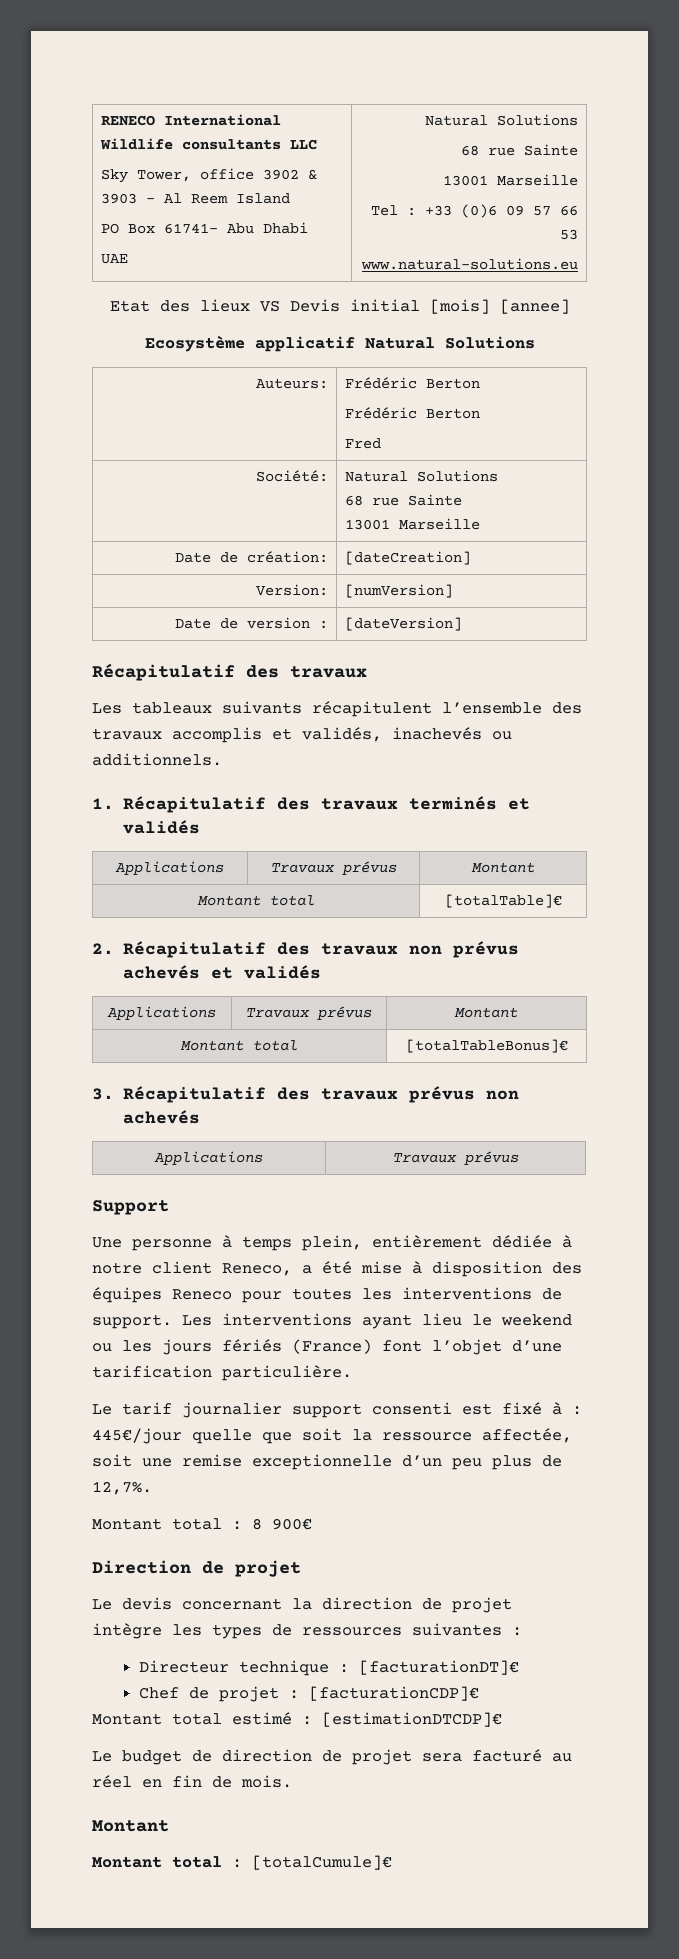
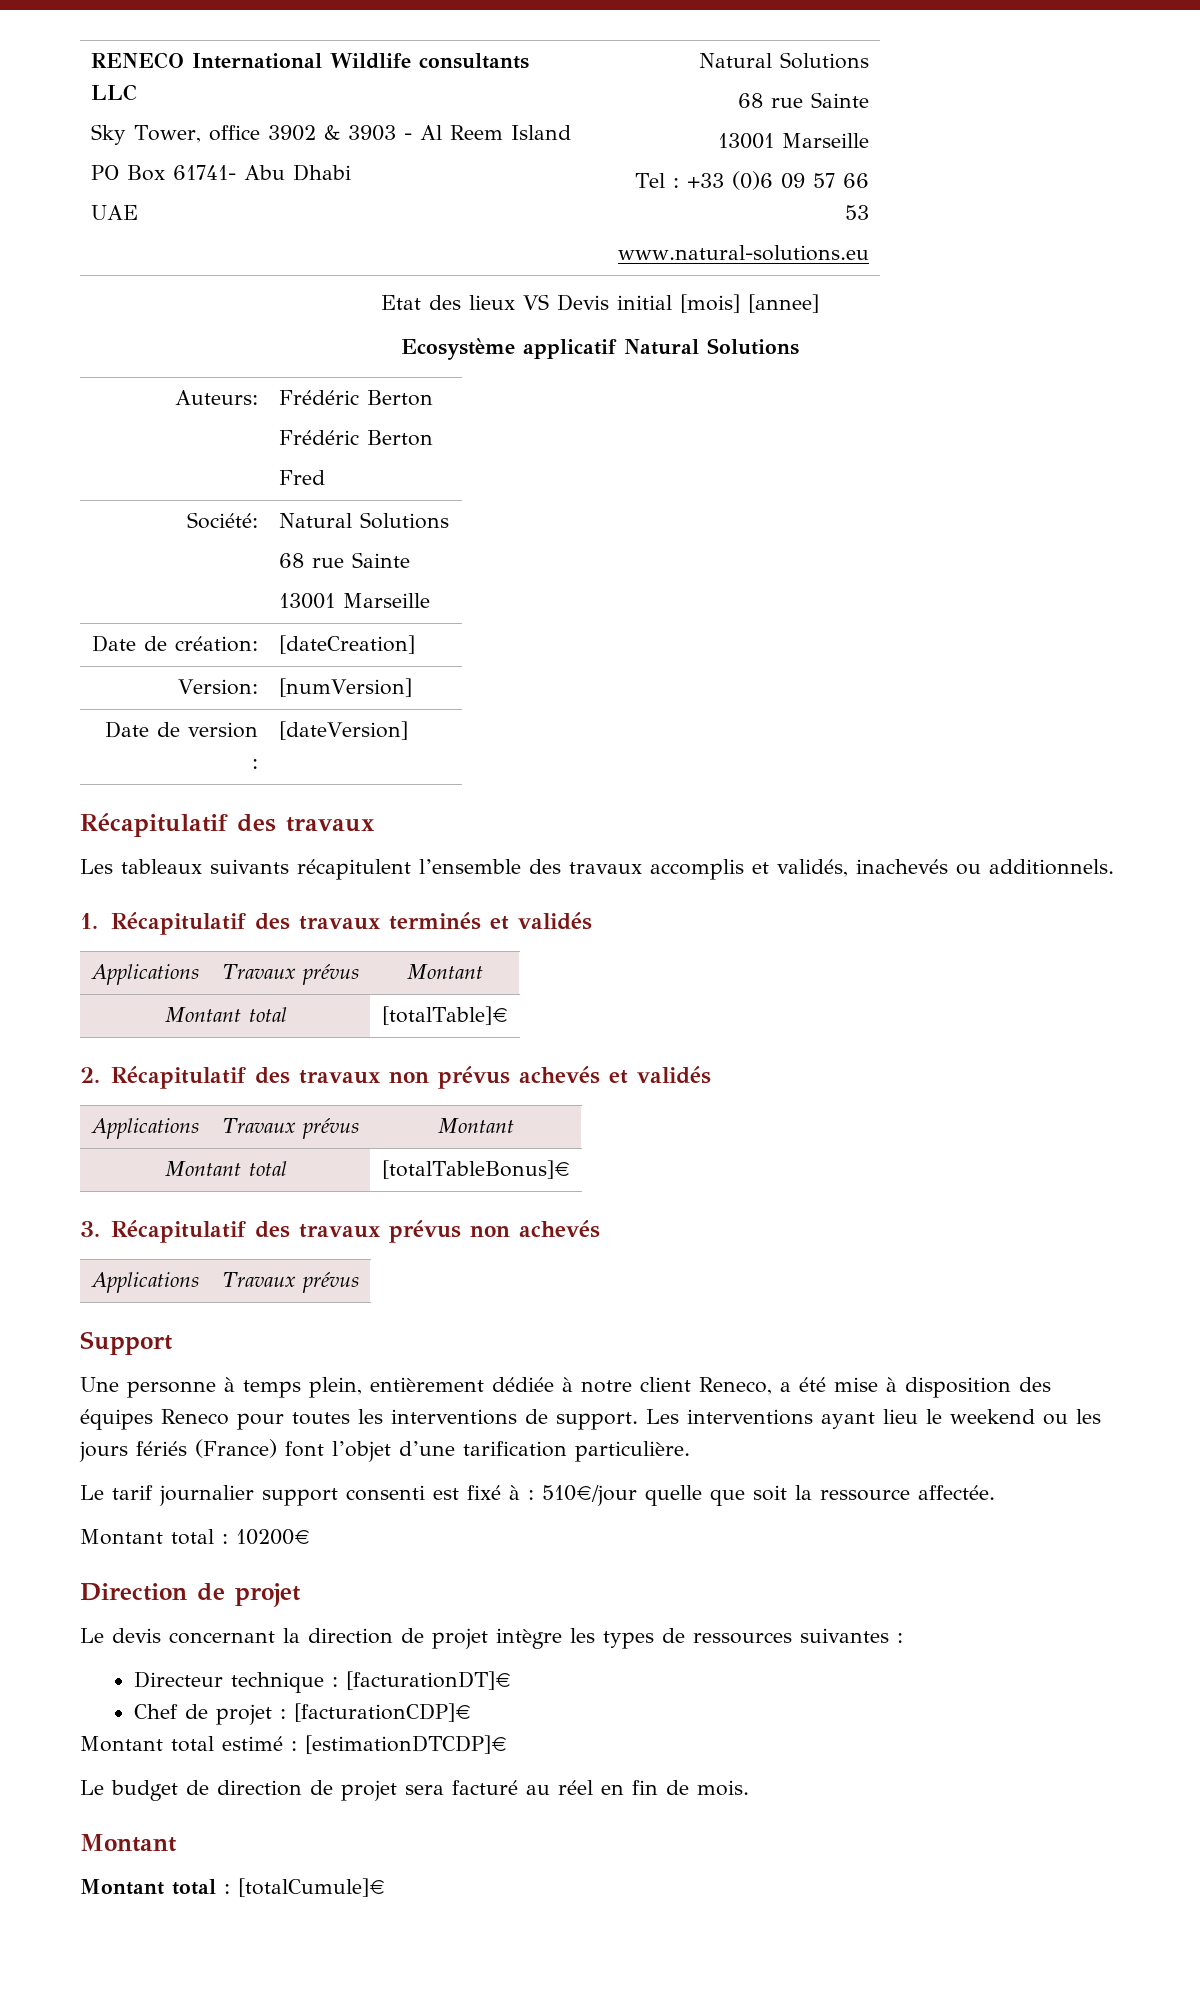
- Le tarif journalier support consenti est fixé à : 445€/jour quelle que soit la ressource affectée, soit une remise exceptionnelle d’un peu plus de 12,7%.
- Montant total : 8 900€
+ Le tarif journalier support consenti est fixé à : 510€/jour quelle que soit la ressource affectée.
+ Montant total : 10200€

